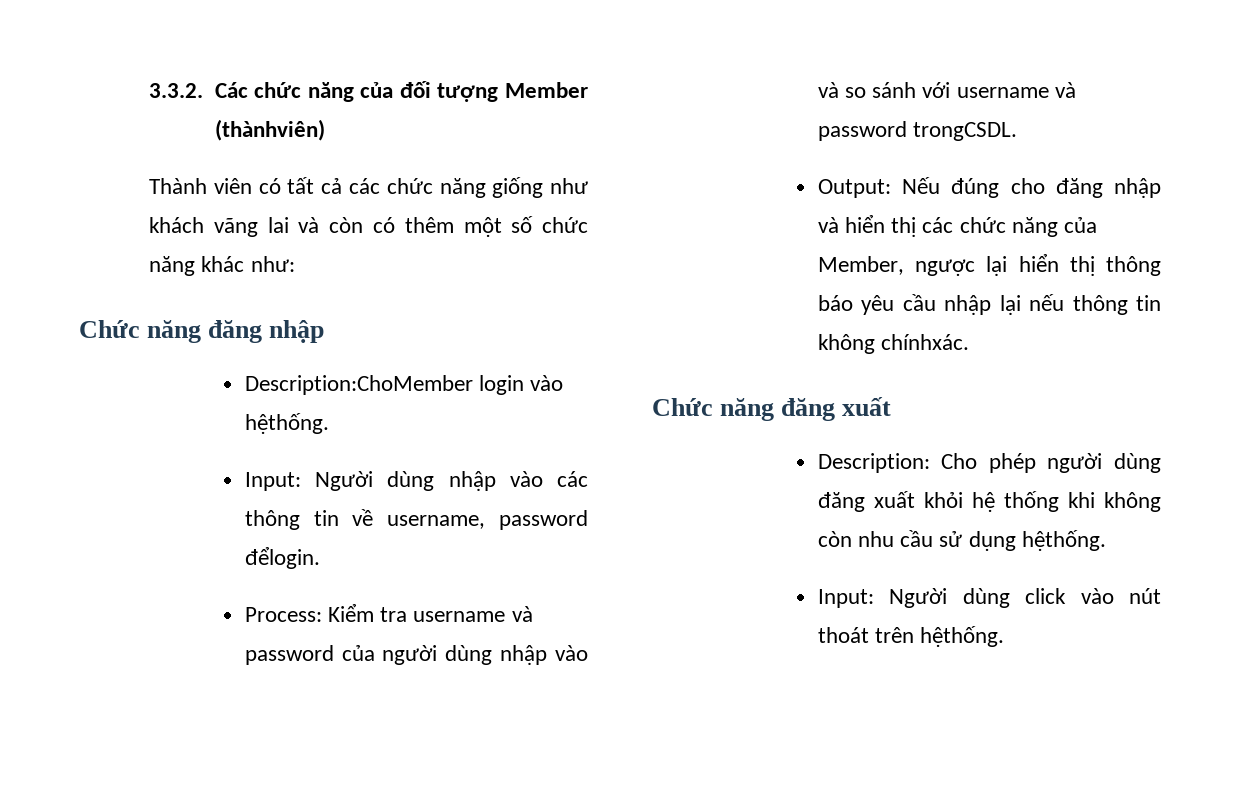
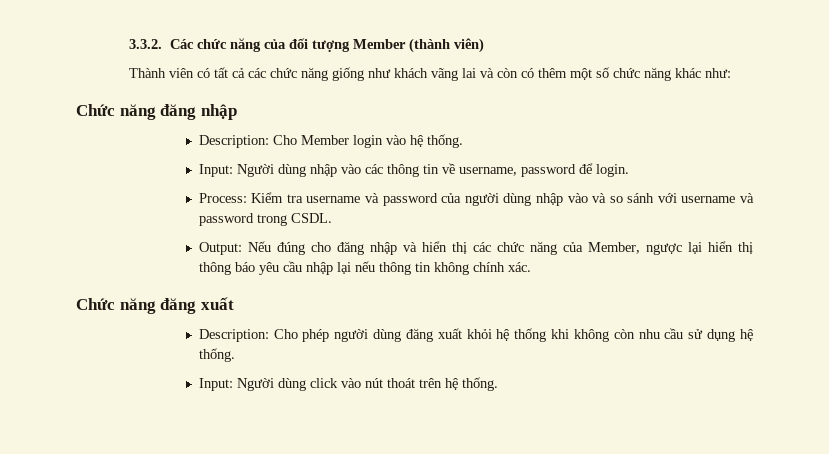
- 3.3.2. Các chức năng của đối tượng Member (thànhviên)
+ 3.3.2. Các chức năng của đối tượng Member (thành viên)
- Description:ChoMember login vào hệthống.
+ Description: Cho Member login vào hệ thống.
- Input: Người dùng nhập vào các thông tin về username, password đểlogin.
+ Input: Người dùng nhập vào các thông tin về username, password để login.
- Process: Kiểm tra username và password của người dùng nhập vào và so sánh với username và password trongCSDL.
+ Process: Kiểm tra username và password của người dùng nhập vào và so sánh với username và password trong CSDL.
- Output: Nếu đúng cho đăng nhập và hiển thị các chức năng của Member, ngược lại hiển thị thông báo yêu cầu nhập lại nếu thông tin không chínhxác.
+ Output: Nếu đúng cho đăng nhập và hiển thị các chức năng của Member, ngược lại hiển thị thông báo yêu cầu nhập lại nếu thông tin không chính xác.
- Description: Cho phép người dùng đăng xuất khỏi hệ thống khi không còn nhu cầu sử dụng hệthống.
+ Description: Cho phép người dùng đăng xuất khỏi hệ thống khi không còn nhu cầu sử dụng hệ thống.
- Input: Người dùng click vào nút thoát trên hệthống.
+ Input: Người dùng click vào nút thoát trên hệ thống.

